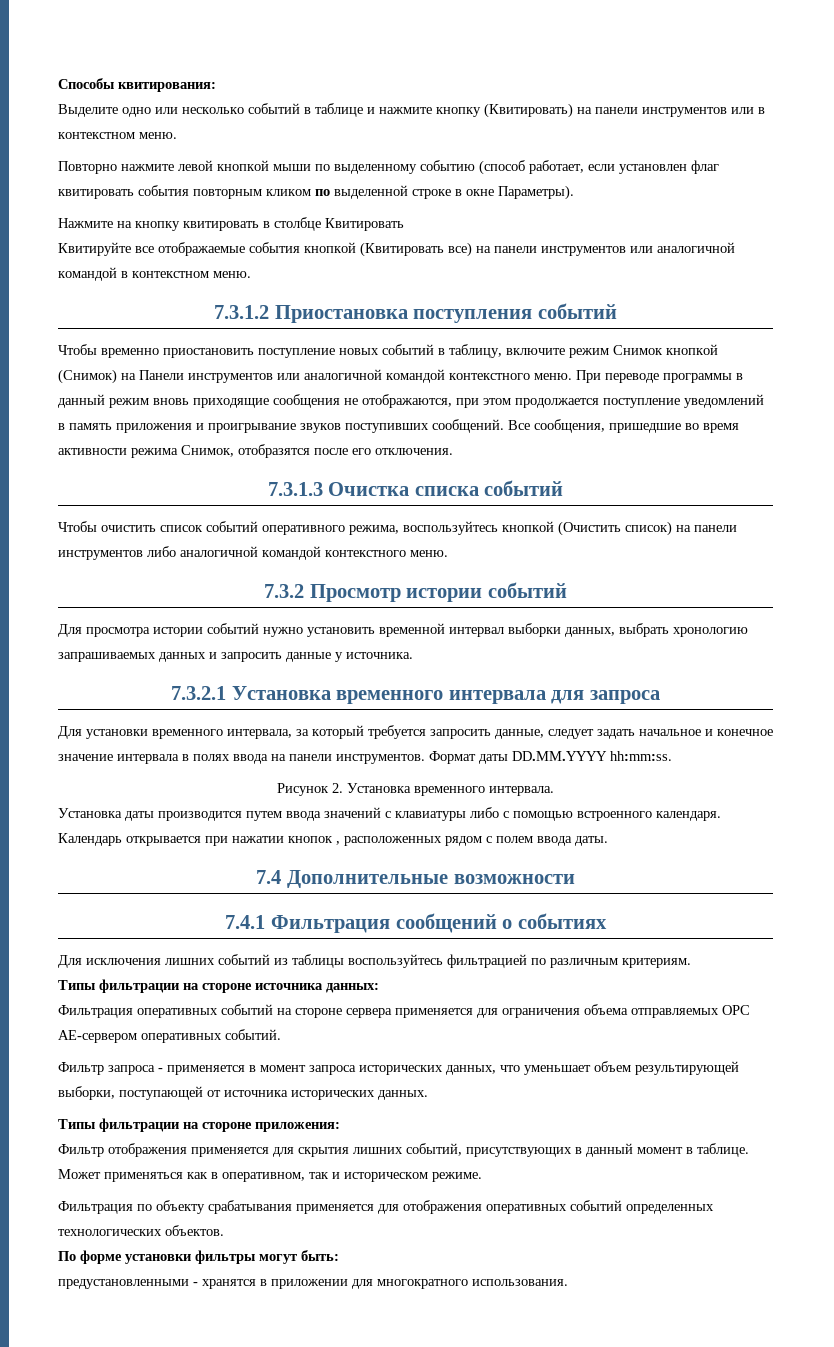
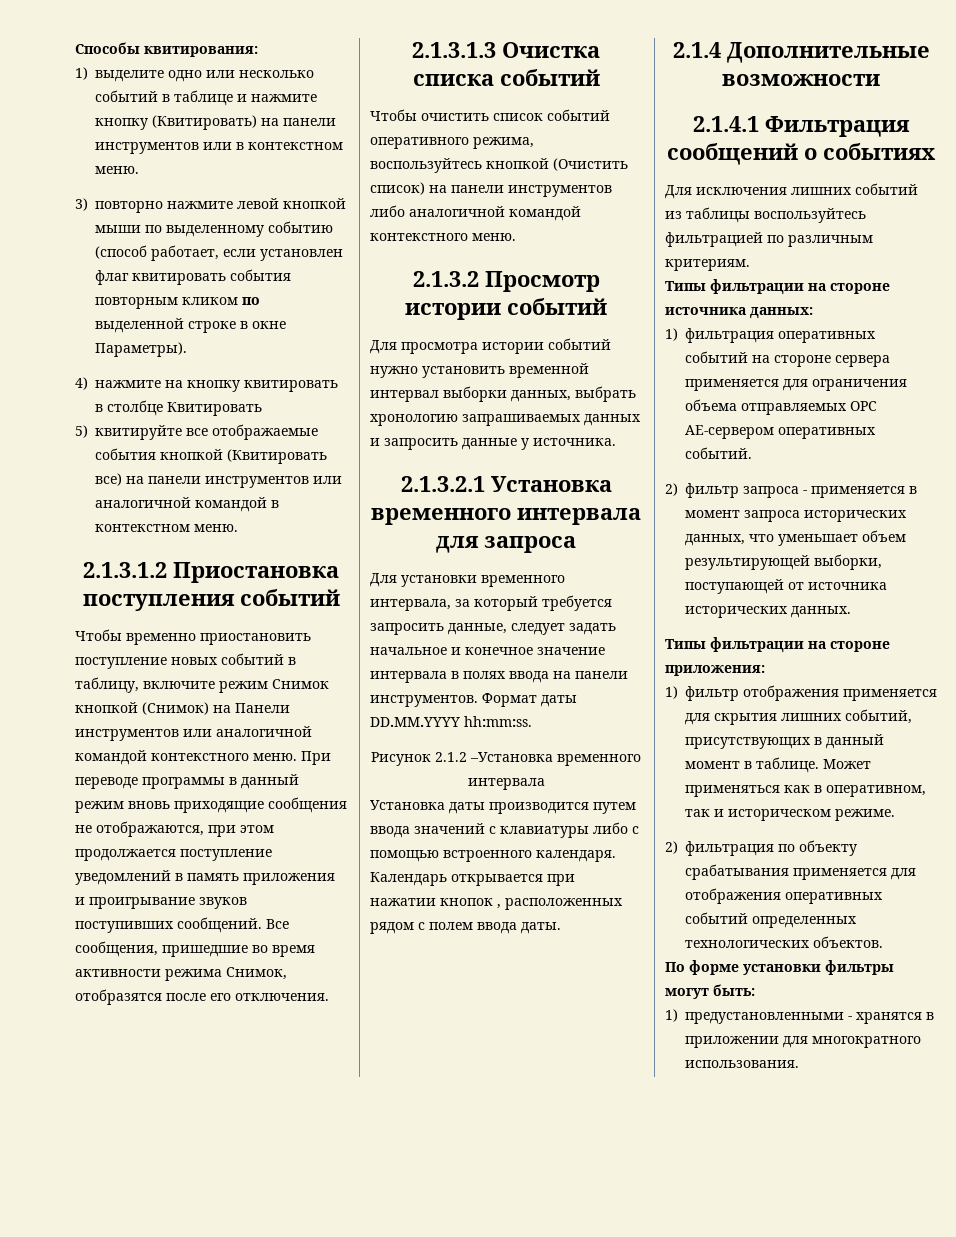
- Выделите одно или несколько событий в таблице и нажмите кнопку (Квитировать) на панели инструментов или в контекстном меню.
+ 1) выделите одно или несколько событий в таблице и нажмите кнопку (Квитировать) на панели инструментов или в контекстном меню.
- Повторно нажмите левой кнопкой мыши по выделенному событию (способ работает, если установлен флаг квитировать события повторным кликом по выделенной строке в окне Параметры).
+ 3) повторно нажмите левой кнопкой мыши по выделенному событию (способ работает, если установлен флаг квитировать события повторным кликом по выделенной строке в окне Параметры).
- Нажмите на кнопку квитировать в столбце Квитировать
+ 4) нажмите на кнопку квитировать в столбце Квитировать
- Квитируйте все отображаемые события кнопкой (Квитировать все) на панели инструментов или аналогичной командой в контекстном меню.
+ 5) квитируйте все отображаемые события кнопкой (Квитировать все) на панели инструментов или аналогичной командой в контекстном меню.
- 7.3.1.2 Приостановка поступления событий
+ 2.1.3.1.2 Приостановка поступления событий
- 7.3.1.3 Очистка списка событий
+ 2.1.3.1.3 Очистка списка событий
- 7.3.2 Просмотр истории событий
+ 2.1.3.2 Просмотр истории событий
- 7.3.2.1 Установка временного интервала для запроса
+ 2.1.3.2.1 Установка временного интервала для запроса
- Рисунок 2. Установка временного интервала.
+ Рисунок 2.1.2 –Установка временного интервала
- 7.4 Дополнительные возможности
+ 2.1.4 Дополнительные возможности
- 7.4.1 Фильтрация сообщений о событиях
+ 2.1.4.1 Фильтрация сообщений о событиях
- Фильтрация оперативных событий на стороне сервера применяется для ограничения объема отправляемых OPC AE-сервером оперативных событий.
+ 1) фильтрация оперативных событий на стороне сервера применяется для ограничения объема отправляемых OPC AE-сервером оперативных событий.
- Фильтр запроса - применяется в момент запроса исторических данных, что уменьшает объем результирующей выборки, поступающей от источника исторических данных.
+ 2) фильтр запроса - применяется в момент запроса исторических данных, что уменьшает объем результирующей выборки, поступающей от источника исторических данных.
- Фильтр отображения применяется для скрытия лишних событий, присутствующих в данный момент в таблице.
+ 1) фильтр отображения применяется для скрытия лишних событий, присутствующих в данный момент в таблице.
- Фильтрация по объекту срабатывания применяется для отображения оперативных событий определенных технологических объектов.
+ 2) фильтрация по объекту срабатывания применяется для отображения оперативных событий определенных технологических объектов.
- предустановленными - хранятся в приложении для многократного использования.
+ 1) предустановленными - хранятся в приложении для многократного использования.

